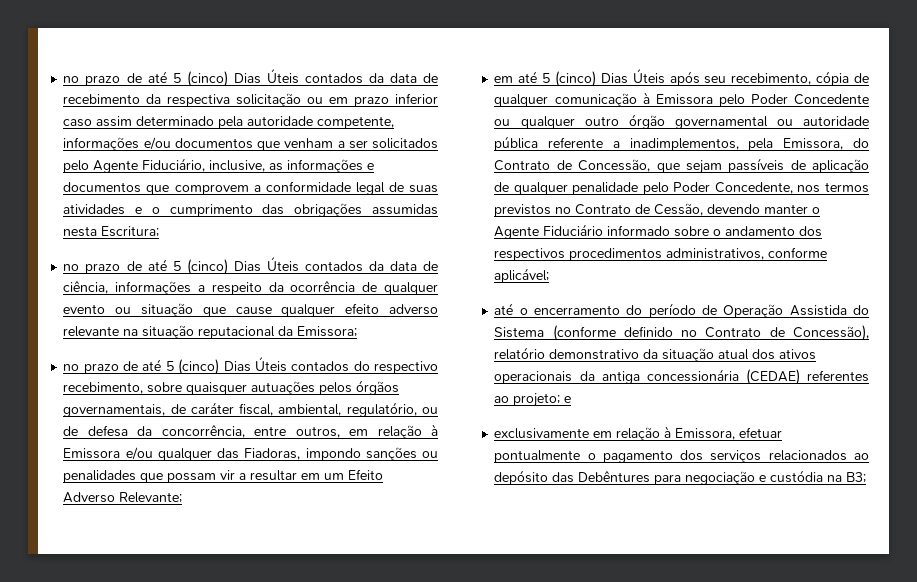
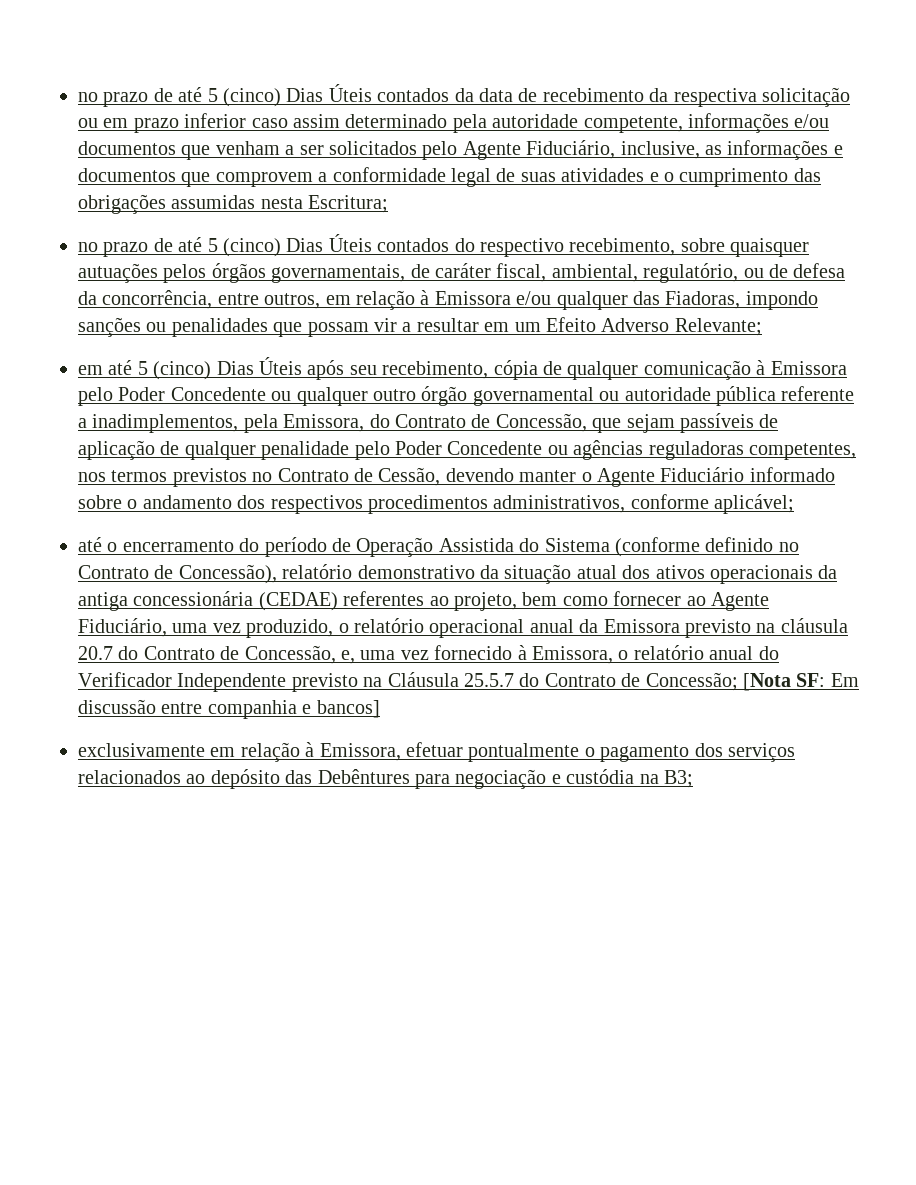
- no prazo de até 5 (cinco) Dias Úteis contados da data de ciência, informações a respeito da ocorrência de qualquer evento ou situação que cause qualquer efeito adverso relevante na situação reputacional da Emissora;
- em até 5 (cinco) Dias Úteis após seu recebimento, cópia de qualquer comunicação à Emissora pelo Poder Concedente ou qualquer outro órgão governamental ou autoridade pública referente a inadimplementos, pela Emissora, do Contrato de Concessão, que sejam passíveis de aplicação de qualquer penalidade pelo Poder Concedente, nos termos previstos no Contrato de Cessão, devendo manter o Agente Fiduciário informado sobre o andamento dos respectivos procedimentos administrativos, conforme aplicável;
+ em até 5 (cinco) Dias Úteis após seu recebimento, cópia de qualquer comunicação à Emissora pelo Poder Concedente ou qualquer outro órgão governamental ou autoridade pública referente a inadimplementos, pela Emissora, do Contrato de Concessão, que sejam passíveis de aplicação de qualquer penalidade pelo Poder Concedente ou agências reguladoras competentes, nos termos previstos no Contrato de Cessão, devendo manter o Agente Fiduciário informado sobre o andamento dos respectivos procedimentos administrativos, conforme aplicável;
- até o encerramento do período de Operação Assistida do Sistema (conforme definido no Contrato de Concessão), relatório demonstrativo da situação atual dos ativos operacionais da antiga concessionária (CEDAE) referentes ao projeto; e
+ até o encerramento do período de Operação Assistida do Sistema (conforme definido no Contrato de Concessão), relatório demonstrativo da situação atual dos ativos operacionais da antiga concessionária (CEDAE) referentes ao projeto, bem como fornecer ao Agente Fiduciário, uma vez produzido, o relatório operacional anual da Emissora previsto na cláusula 20.7 do Contrato de Concessão, e, uma vez fornecido à Emissora, o relatório anual do Verificador Independente previsto na Cláusula 25.5.7 do Contrato de Concessão; [Nota SF: Em discussão entre companhia e bancos]

